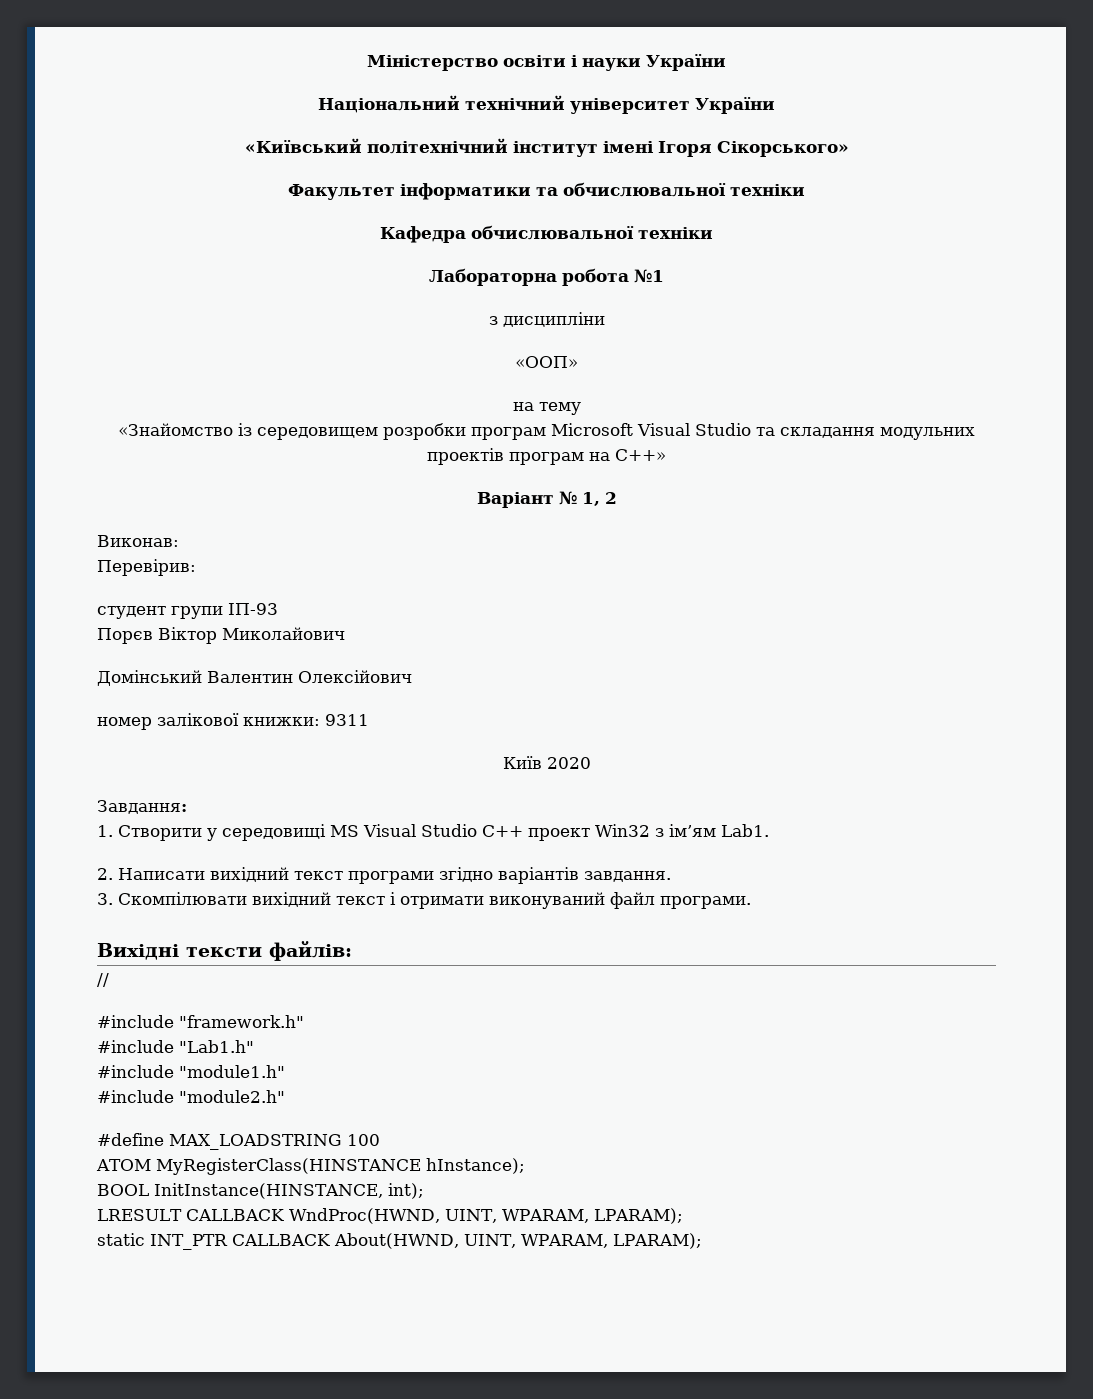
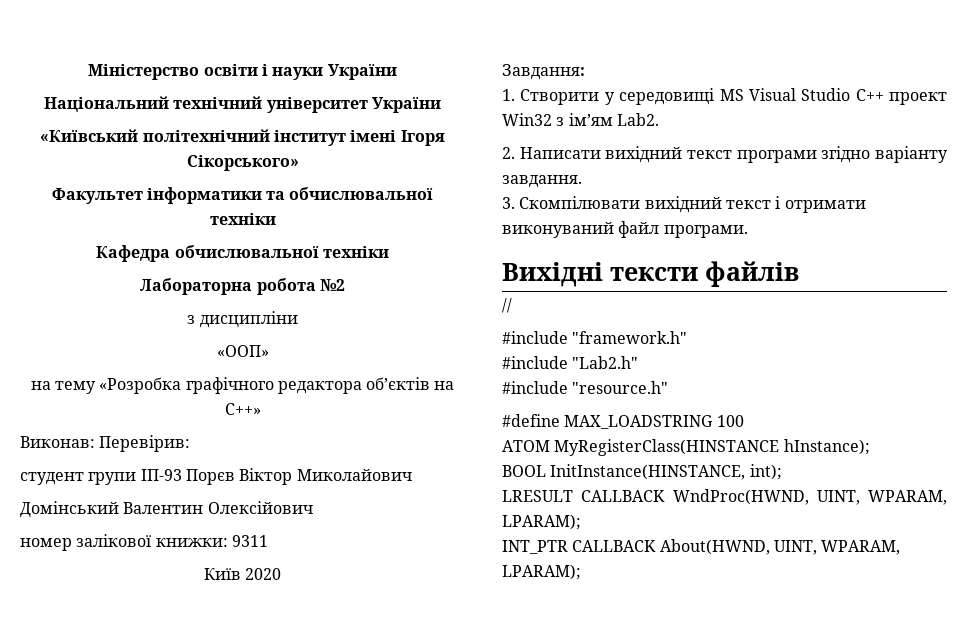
- Лабораторна робота №1
+ Лабораторна робота №2
- на тему
- «Знайомство із середовищем розробки програм Microsoft Visual Studio та складання модульних проектів програм на C++»
- Варіант № 1, 2
+ на тему «Розробка графічного редактора об’єктів на C++»
- Виконав:
- Перевірив:
+ Виконав: Перевірив:
- студент групи ІП-93
- Порєв Віктор Миколайович
+ студент групи ІП-93 Порєв Віктор Миколайович
- 1. Створити у середовищі MS Visual Studio C++ проект Win32 з ім’ям Lab1.
+ 1. Створити у середовищі MS Visual Studio C++ проект Win32 з ім’ям Lab2.
- 2. Написати вихідний текст програми згідно варіантів завдання.
+ 2. Написати вихідний текст програми згідно варіанту завдання.
- Вихідні тексти файлів:
+ Вихідні тексти файлів
- #include "Lab1.h"
- #include "module1.h"
- #include "module2.h"
+ #include "Lab2.h"
+ #include "resource.h"
- static INT_PTR CALLBACK About(HWND, UINT, WPARAM, LPARAM);
+ INT_PTR CALLBACK About(HWND, UINT, WPARAM, LPARAM);

